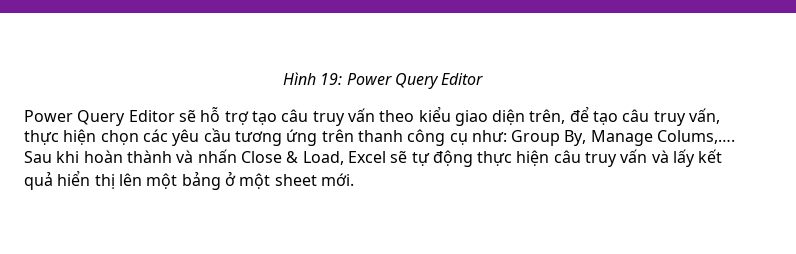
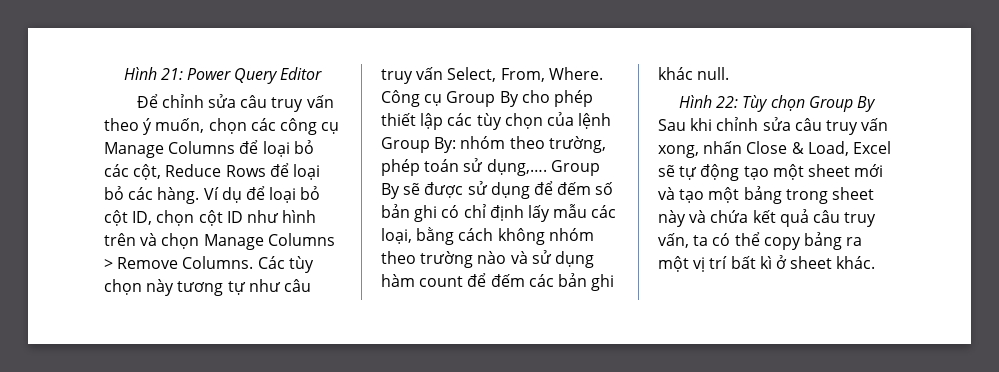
- Hình 19: Power Query Editor
+ Hình 21: Power Query Editor
- Power Query Editor sẽ hỗ trợ tạo câu truy vấn theo kiểu giao diện trên, để tạo câu truy vấn, thực hiện chọn các yêu cầu tương ứng trên thanh công cụ như: Group By, Manage Colums,…. Sau khi hoàn thành và nhấn Close & Load, Excel sẽ tự động thực hiện câu truy vấn và lấy kết quả hiển thị lên một bảng ở một sheet mới.
+ Để chỉnh sửa câu truy vấn theo ý muốn, chọn các công cụ Manage Columns để loại bỏ các cột, Reduce Rows để loại bỏ các hàng. Ví dụ để loại bỏ cột ID, chọn cột ID như hình trên và chọn Manage Columns > Remove Columns. Các tùy chọn này tương tự như câu truy vấn Select, From, Where. Công cụ Group By cho phép thiết lập các tùy chọn của lệnh Group By: nhóm theo trường, phép toán sử dụng,…. Group By sẽ được sử dụng để đếm số bản ghi có chỉ định lấy mẫu các loại, bằng cách không nhóm theo trường nào và sử dụng hàm count để đếm các bản ghi khác null.
+ Hình 22: Tùy chọn Group By
+ Sau khi chỉnh sửa câu truy vấn xong, nhấn Close & Load, Excel sẽ tự động tạo một sheet mới và tạo một bảng trong sheet này và chứa kết quả câu truy vấn, ta có thể copy bảng ra một vị trí bất kì ở sheet khác.

